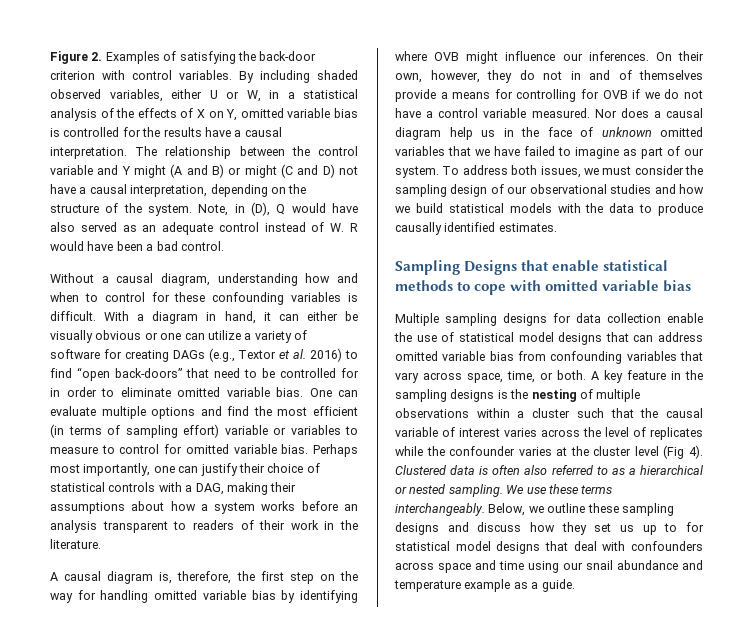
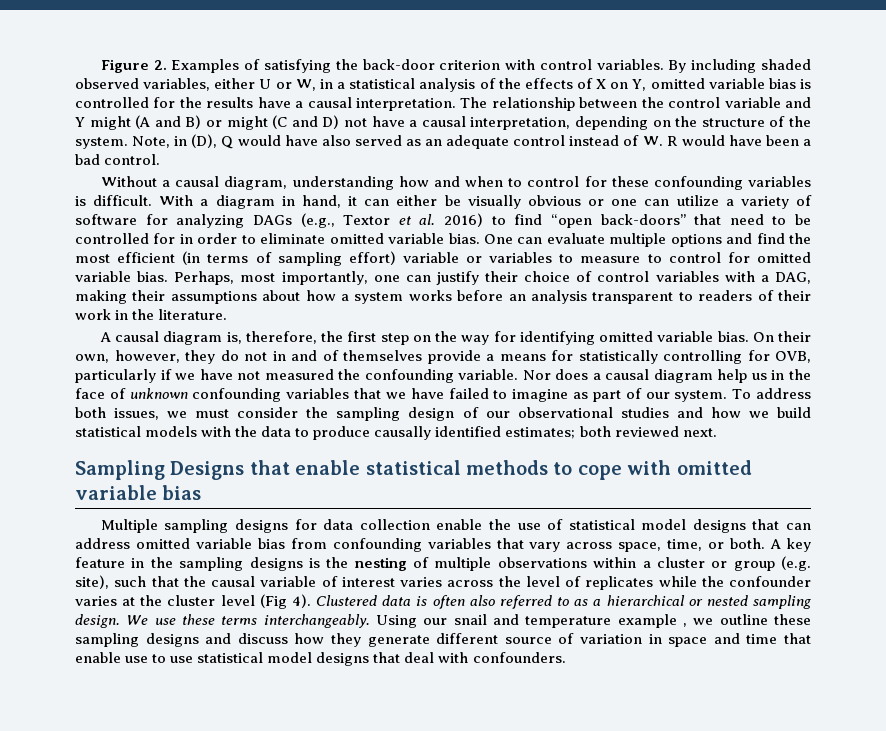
- With a diagram in hand, it can either be visually obvious or one can utilize a variety of software for creating DAGs (e.g., Textor et al. 2016) to find “open back-doors” that need to be controlled for in order to eliminate omitted variable bias.
+ With a diagram in hand, it can either be visually obvious or one can utilize a variety of software for analyzing DAGs (e.g., Textor et al. 2016) to find “open back-doors” that need to be controlled for in order to eliminate omitted variable bias.
- Perhaps most importantly, one can justify their choice of statistical controls with a DAG, making their assumptions about how a system works before an analysis transparent to readers of their work in the literature.
+ Perhaps, most importantly, one can justify their choice of control variables with a DAG, making their assumptions about how a system works before an analysis transparent to readers of their work in the literature.
- A causal diagram is, therefore, the first step on the way for handling omitted variable bias by identifying where OVB might influence our inferences.
+ A causal diagram is, therefore, the first step on the way for identifying omitted variable bias.
- On their own, however, they do not in and of themselves provide a means for controlling for OVB if we do not have a control variable measured.
+ On their own, however, they do not in and of themselves provide a means for statistically controlling for OVB, particularly if we have not measured the confounding variable.
- Nor does a causal diagram help us in the face of unknown omitted variables that we have failed to imagine as part of our system.
+ Nor does a causal diagram help us in the face of unknown confounding variables that we have failed to imagine as part of our system.
- To address both issues, we must consider the sampling design of our observational studies and how we build statistical models with the data to produce causally identified estimates.
+ To address both issues, we must consider the sampling design of our observational studies and how we build statistical models with the data to produce causally identified estimates; both reviewed next.
- A key feature in the sampling designs is the nesting of multiple observations within a cluster such that the causal variable of interest varies across the level of replicates while the confounder varies at the cluster level (Fig 4).
+ A key feature in the sampling designs is the nesting of multiple observations within a cluster or group (e.g. site), such that the causal variable of interest varies across the level of replicates while the confounder varies at the cluster level (Fig 4).
- Clustered data is often also referred to as a hierarchical or nested sampling.
+ Clustered data is often also referred to as a hierarchical or nested sampling design.
- Below, we outline these sampling designs and discuss how they set us up to for statistical model designs that deal with confounders across space and time using our snail abundance and temperature example as a guide.
+ Using our snail and temperature example , we outline these sampling designs and discuss how they generate different source of variation in space and time that enable use to use statistical model designs that deal with confounders.

